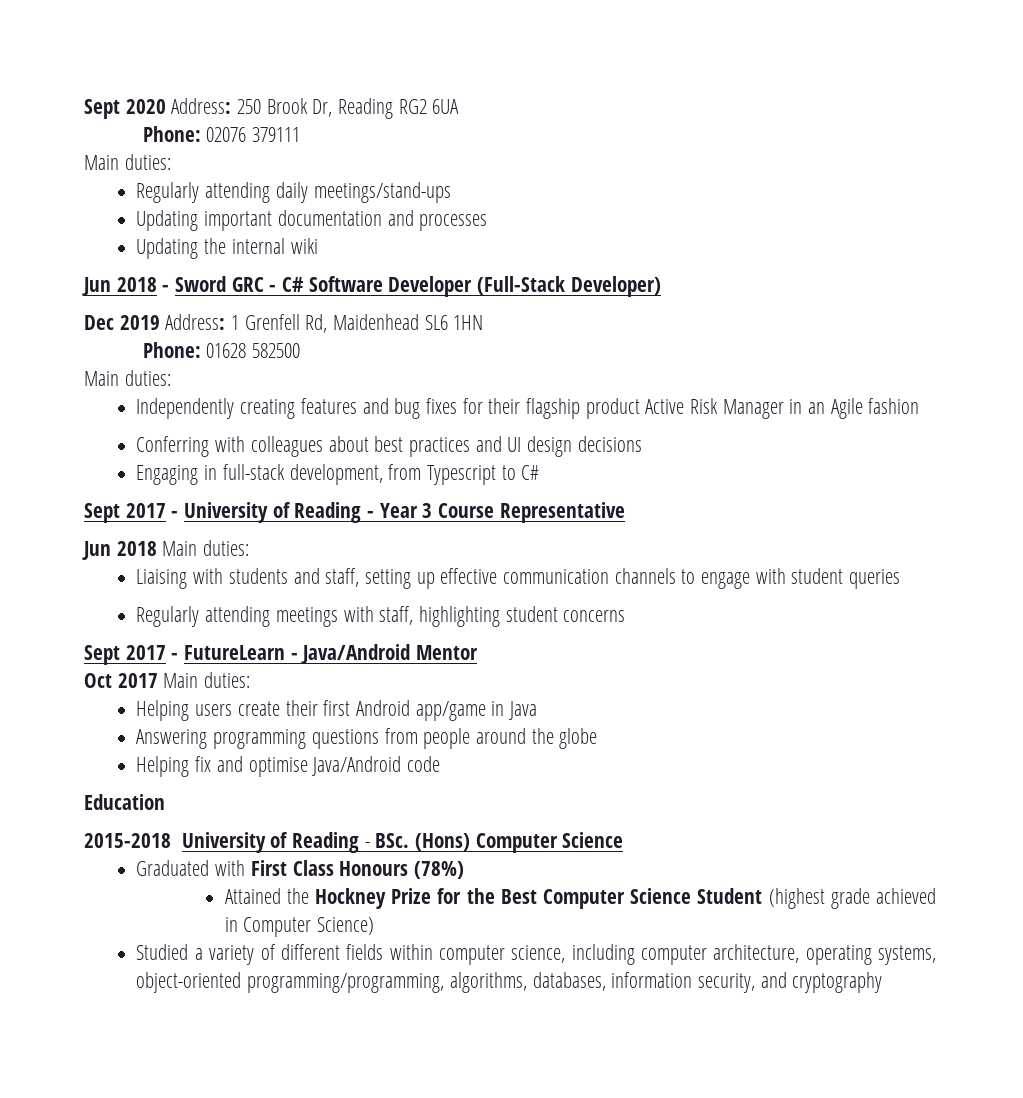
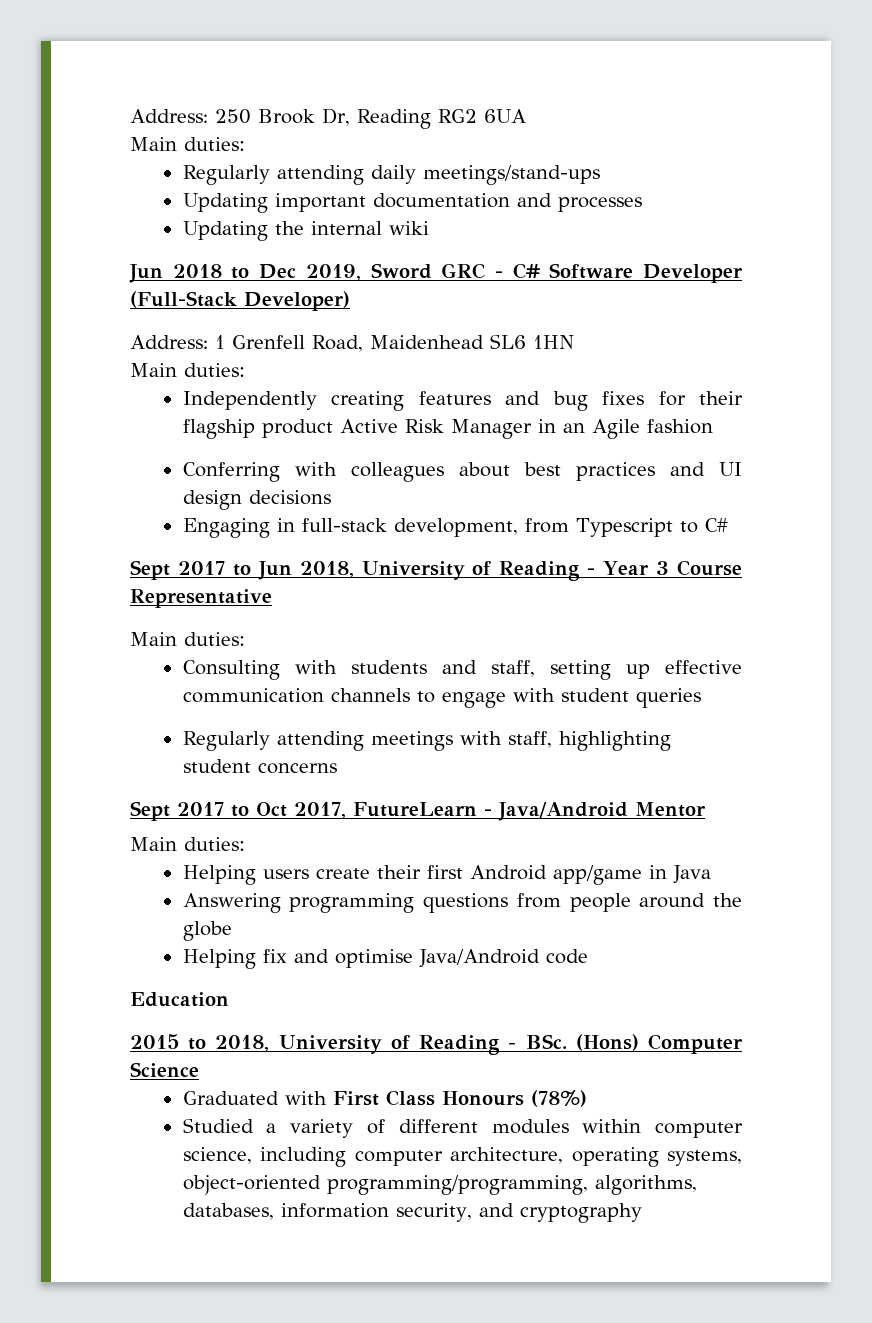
- Sept 2020 Address: 250 Brook Dr, Reading RG2 6UA
+ Address: 250 Brook Dr, Reading RG2 6UA
- Phone: 02076 379111
- Jun 2018 - Sword GRC - C# Software Developer (Full-Stack Developer)
+ Jun 2018 to Dec 2019, Sword GRC - C# Software Developer (Full-Stack Developer)
- Dec 2019 Address: 1 Grenfell Rd, Maidenhead SL6 1HN
+ Address: 1 Grenfell Road, Maidenhead SL6 1HN
- Phone: 01628 582500
- Sept 2017 - University of Reading - Year 3 Course Representative
- Jun 2018 Main duties:
- Liaising with students and staff, setting up effective communication channels to engage with student queries
+ Sept 2017 to Jun 2018, University of Reading - Year 3 Course Representative
+ Main duties:
+ Consulting with students and staff, setting up effective communication channels to engage with student queries
- Sept 2017 - FutureLearn - Java/Android Mentor
- Oct 2017 Main duties:
+ Sept 2017 to Oct 2017, FutureLearn - Java/Android Mentor
+ Main duties:
- 2015-2018 University of Reading - BSc. (Hons) Computer Science
+ 2015 to 2018, University of Reading - BSc. (Hons) Computer Science
- Attained the Hockney Prize for the Best Computer Science Student (highest grade achieved in Computer Science)
- Studied a variety of different fields within computer science, including computer architecture, operating systems, object-oriented programming/programming, algorithms, databases, information security, and cryptography
+ Studied a variety of different modules within computer science, including computer architecture, operating systems, object-oriented programming/programming, algorithms, databases, information security, and cryptography

